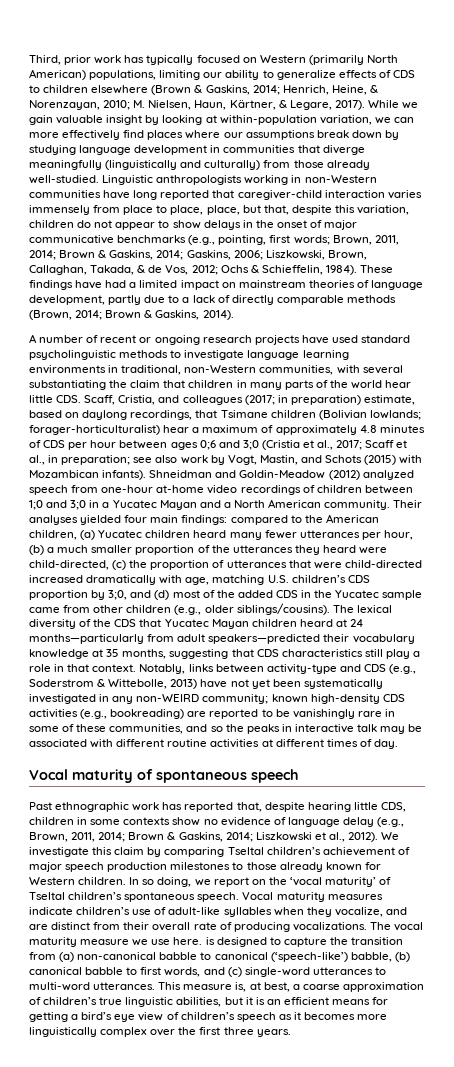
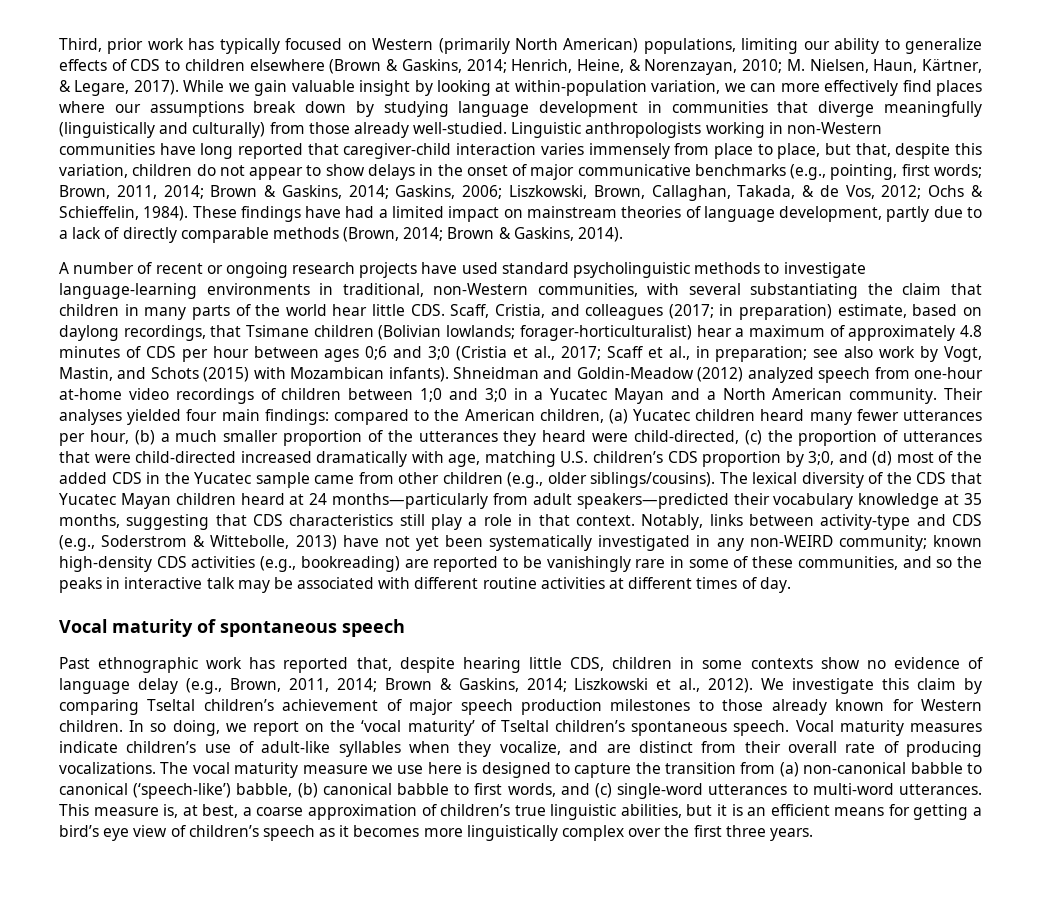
- Linguistic anthropologists working in non-Western communities have long reported that caregiver-child interaction varies immensely from place to place, place, but that, despite this variation, children do not appear to show delays in the onset of major communicative benchmarks (e.g., pointing, first words;
+ Linguistic anthropologists working in non-Western communities have long reported that caregiver-child interaction varies immensely from place to place, but that, despite this variation, children do not appear to show delays in the onset of major communicative benchmarks (e.g., pointing, first words;
- A number of recent or ongoing research projects have used standard psycholinguistic methods to investigate language learning environments in traditional, non-Western communities, with several substantiating the claim that children in many parts of the world hear little CDS. Scaff, Cristia, and colleagues (2017;
+ A number of recent or ongoing research projects have used standard psycholinguistic methods to investigate language-learning environments in traditional, non-Western communities, with several substantiating the claim that children in many parts of the world hear little CDS. Scaff, Cristia, and colleagues (2017;
- The vocal maturity measure we use here. is designed to capture the transition from (a) non-canonical babble to canonical (‘speech-like’) babble, (b) canonical babble to first words, and (c) single-word utterances to multi-word utterances.
+ The vocal maturity measure we use here is designed to capture the transition from (a) non-canonical babble to canonical (‘speech-like’) babble, (b) canonical babble to first words, and (c) single-word utterances to multi-word utterances.

